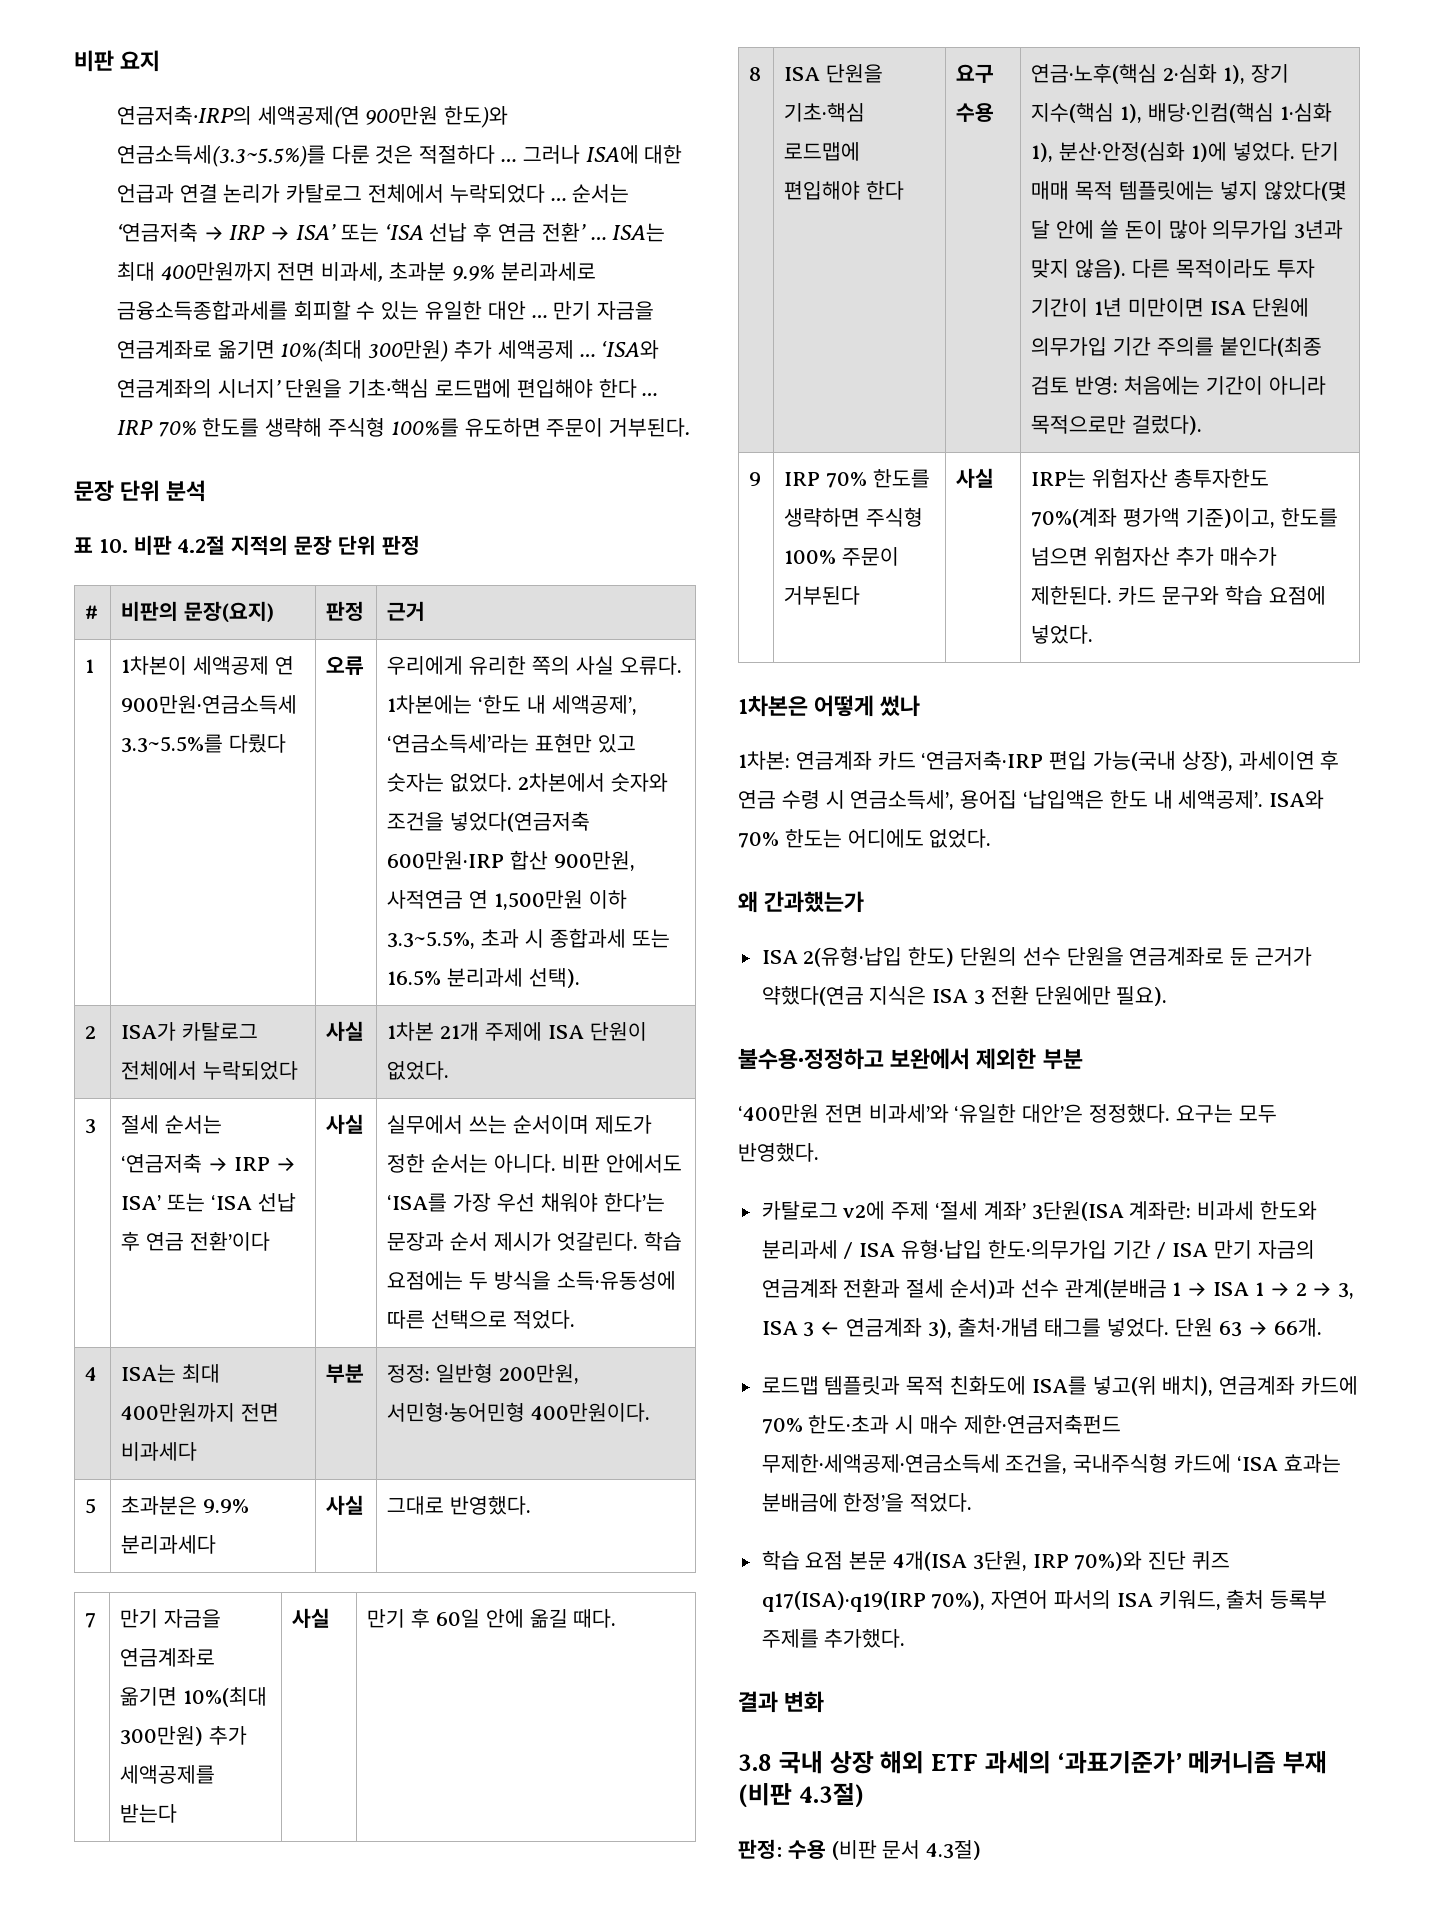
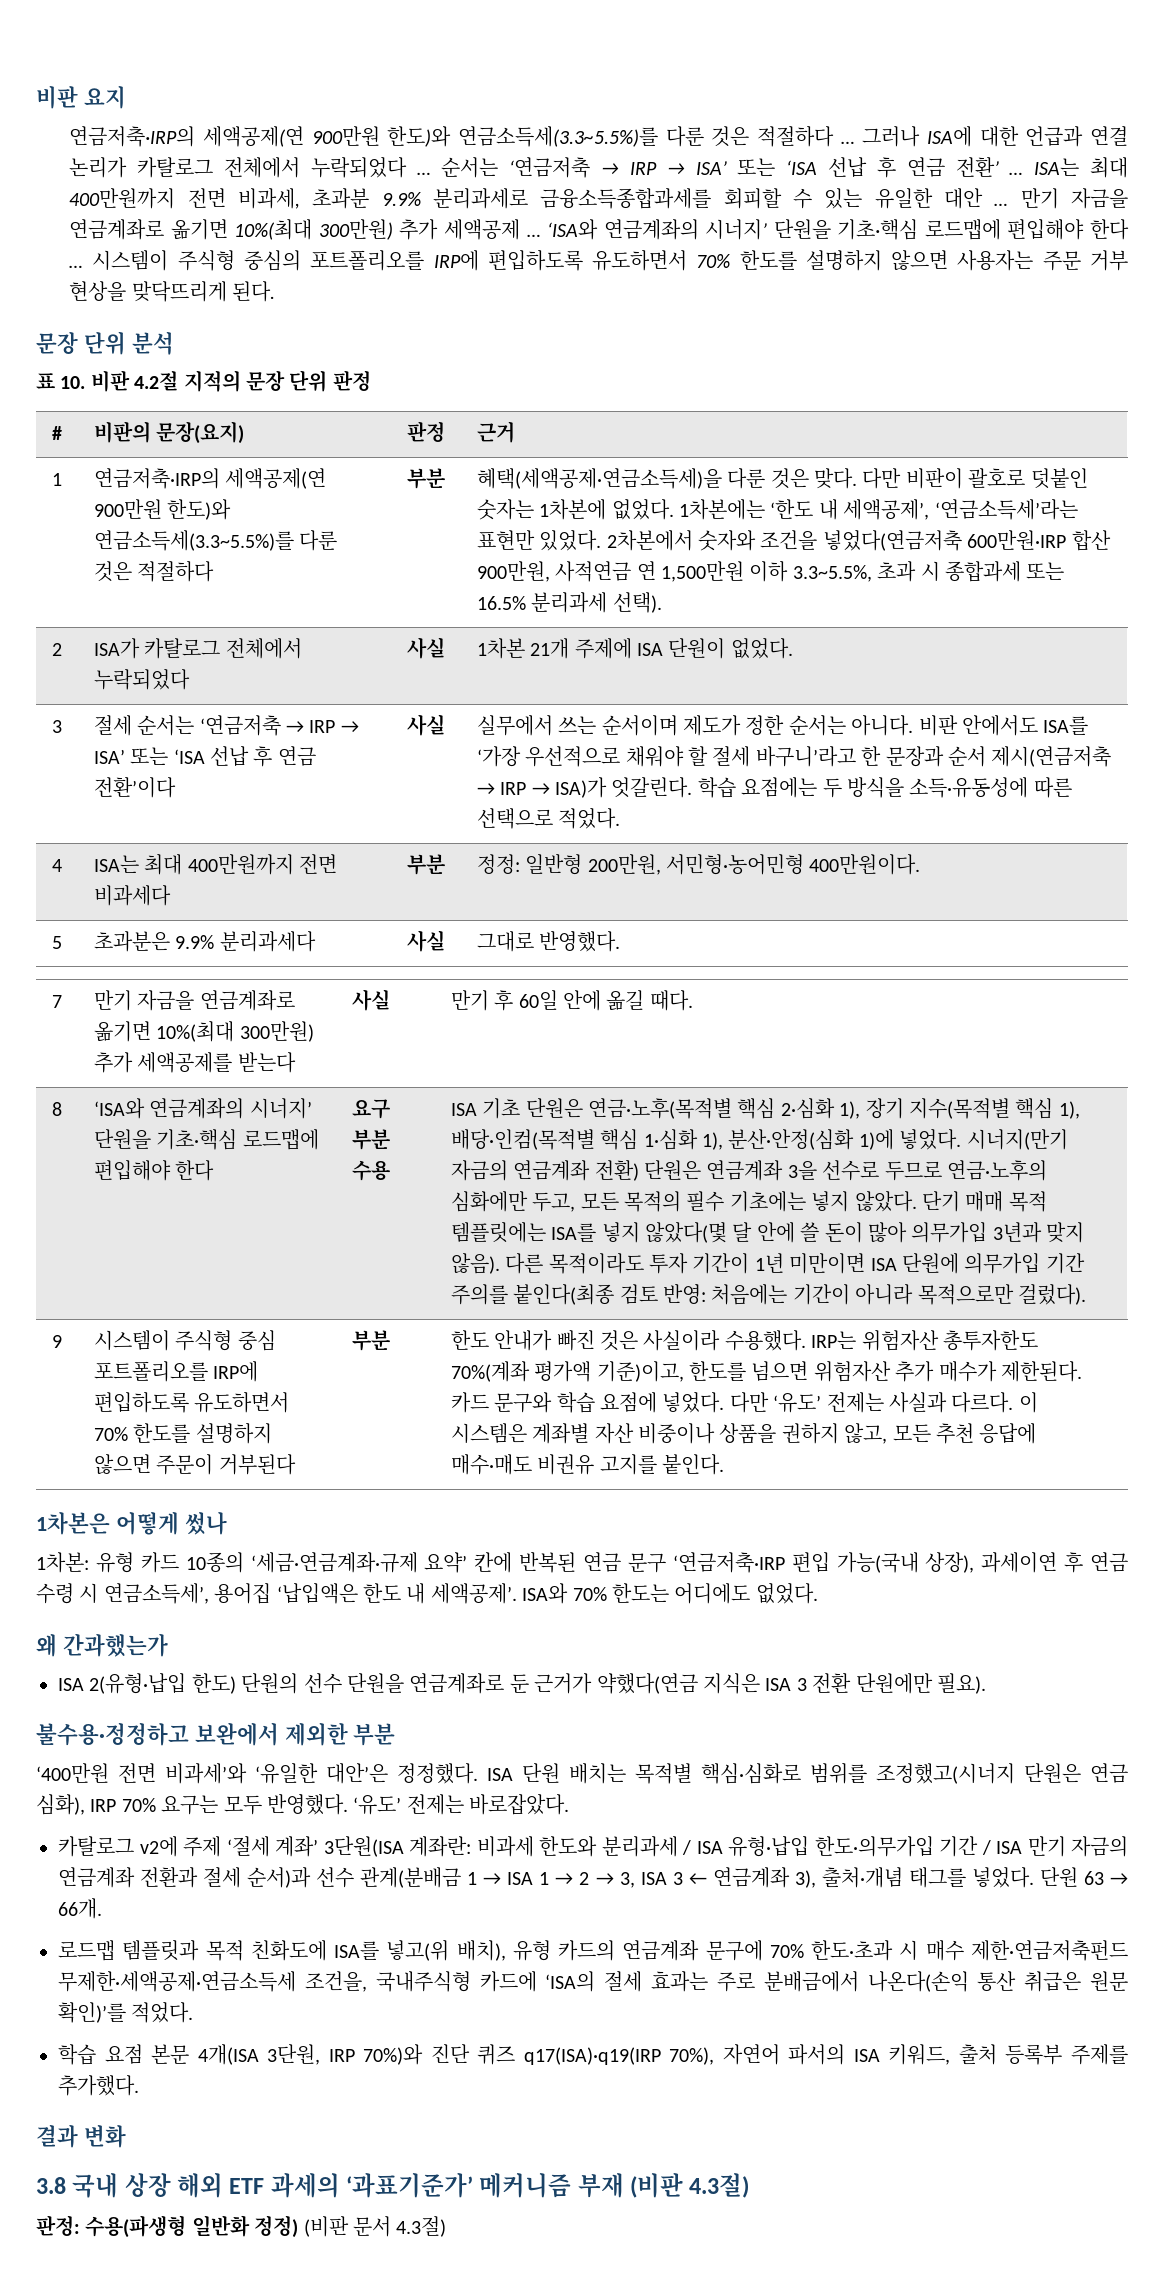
- IRP 70% 한도를 생략해 주식형 100%를 유도하면 주문이 거부된다.
+ 시스템이 주식형 중심의 포트폴리오를 IRP에 편입하도록 유도하면서 70% 한도를 설명하지 않으면 사용자는 주문 거부 현상을 맞닥뜨리게 된다.
- 1차본이 세액공제 연 900만원·연금소득세 3.3~5.5%를 다뤘다 | 오류 | 우리에게 유리한 쪽의 사실 오류다.
+ 연금저축·IRP의 세액공제(연 900만원 한도)와 연금소득세(3.3~5.5%)를 다룬 것은 적절하다 | 부분 | 혜택(세액공제·연금소득세)을 다룬 것은 맞다. 다만 비판이 괄호로 덧붙인 숫자는 1차본에 없었다.
- 1차본에는 ‘한도 내 세액공제’, ‘연금소득세’라는 표현만 있고 숫자는 없었다.
+ 1차본에는 ‘한도 내 세액공제’, ‘연금소득세’라는 표현만 있었다.
- 비판 안에서도 ‘ISA를 가장 우선 채워야 한다’는 문장과 순서 제시가 엇갈린다.
+ 비판 안에서도 ISA를 ‘가장 우선적으로 채워야 할 절세 바구니’라고 한 문장과 순서 제시(연금저축 → IRP → ISA)가 엇갈린다.
- 8 | ISA 단원을 기초·핵심 로드맵에 편입해야 한다
+ 8 | ‘ISA와 연금계좌의 시너지’ 단원을 기초·핵심 로드맵에 편입해야 한다
- 요구 수용
+ 요구 부분 수용
- 연금·노후(핵심 2·심화 1), 장기 지수(핵심 1), 배당·인컴(핵심 1·심화 1), 분산·안정(심화 1)에 넣었다.
+ ISA 기초 단원은 연금·노후(목적별 핵심 2·심화 1), 장기 지수(목적별 핵심 1), 배당·인컴(목적별 핵심 1·심화 1), 분산·안정(심화 1)에 넣었다.
+ 시너지(만기 자금의 연금계좌 전환) 단원은 연금계좌 3을 선수로 두므로 연금·노후의 심화에만 두고, 모든 목적의 필수 기초에는 넣지 않았다.
- 단기 매매 목적 템플릿에는 넣지 않았다(몇 달 안에 쓸 돈이 많아 의무가입 3년과 맞지 않음).
+ 단기 매매 목적 템플릿에는 ISA를 넣지 않았다(몇 달 안에 쓸 돈이 많아 의무가입 3년과 맞지 않음).
- IRP 70% 한도를 생략하면 주식형 100% 주문이 거부된다 | 사실 | IRP는 위험자산 총투자한도 70%(계좌 평가액 기준)이고, 한도를 넘으면 위험자산 추가 매수가 제한된다.
+ 시스템이 주식형 중심 포트폴리오를 IRP에 편입하도록 유도하면서 70% 한도를 설명하지 않으면 주문이 거부된다 | 부분 | 한도 안내가 빠진 것은 사실이라 수용했다. IRP는 위험자산 총투자한도 70%(계좌 평가액 기준)이고, 한도를 넘으면 위험자산 추가 매수가 제한된다.
- 카드 문구와 학습 요점에 넣었다.
+ 카드 문구와 학습 요점에 넣었다. 다만 ‘유도’ 전제는 사실과 다르다. 이 시스템은 계좌별 자산 비중이나 상품을 권하지 않고, 모든 추천 응답에 매수·매도 비권유 고지를 붙인다.
  1차본은 어떻게 썼나
- 1차본: 연금계좌 카드 ‘연금저축·IRP 편입 가능(국내 상장), 과세이연 후 연금 수령 시 연금소득세’, 용어집 ‘납입액은 한도 내 세액공제’.
+ 1차본: 유형 카드 10종의 ‘세금·연금계좌·규제 요약’ 칸에 반복된 연금 문구 ‘연금저축·IRP 편입 가능(국내 상장), 과세이연 후 연금 수령 시 연금소득세’, 용어집 ‘납입액은 한도 내 세액공제’.
- 요구는 모두 반영했다.
+ ISA 단원 배치는 목적별 핵심·심화로 범위를 조정했고(시너지 단원은 연금 심화), IRP 70% 요구는 모두 반영했다. ‘유도’ 전제는 바로잡았다.
- 로드맵 템플릿과 목적 친화도에 ISA를 넣고(위 배치), 연금계좌 카드에 70% 한도·초과 시 매수 제한·연금저축펀드 무제한·세액공제·연금소득세 조건을, 국내주식형 카드에 ‘ISA 효과는 분배금에 한정’을 적었다.
+ 로드맵 템플릿과 목적 친화도에 ISA를 넣고(위 배치), 유형 카드의 연금계좌 문구에 70% 한도·초과 시 매수 제한·연금저축펀드 무제한·세액공제·연금소득세 조건을, 국내주식형 카드에 ‘ISA의 절세 효과는 주로 분배금에서 나온다(손익 통산 취급은 원문 확인)’를 적었다.
- 판정: 수용 (비판 문서 4.3절)
+ 판정: 수용(파생형 일반화 정정) (비판 문서 4.3절)

